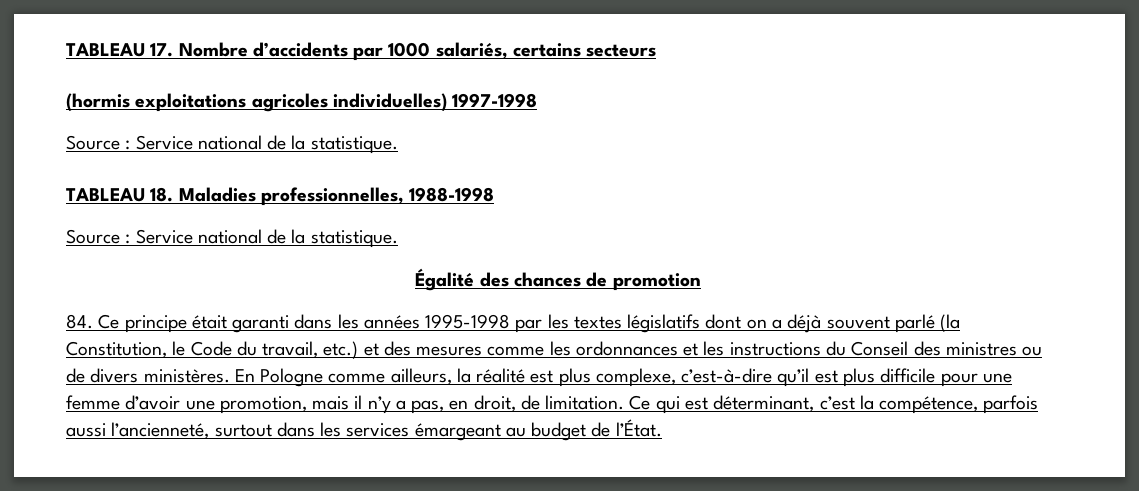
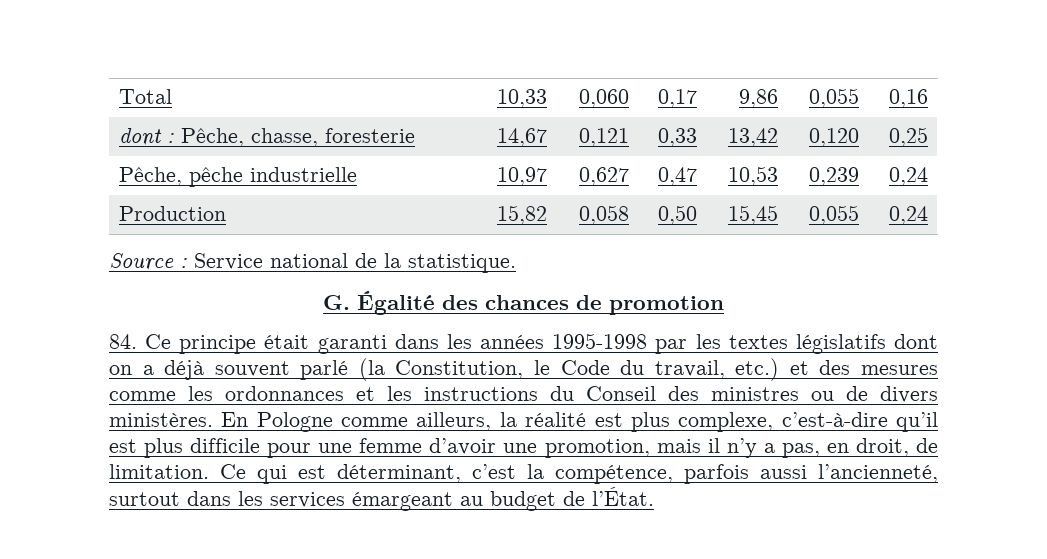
- TABLEAU 17. Nombre d’accidents par 1000 salariés, certains secteurs
- (hormis exploitations agricoles individuelles) 1997-1998
+ Total | 10,33 | 0,060 | 0,17 | 9,86 | 0,055 | 0,16
+ dont : Pêche, chasse, foresterie | 14,67 | 0,121 | 0,33 | 13,42 | 0,120 | 0,25
+ Pêche, pêche industrielle | 10,97 | 0,627 | 0,47 | 10,53 | 0,239 | 0,24
+ Production | 15,82 | 0,058 | 0,50 | 15,45 | 0,055 | 0,24
  Source : Service national de la statistique.
- TABLEAU 18. Maladies professionnelles, 1988-1998
- Source : Service national de la statistique.
- Égalité des chances de promotion
+ G. Égalité des chances de promotion

